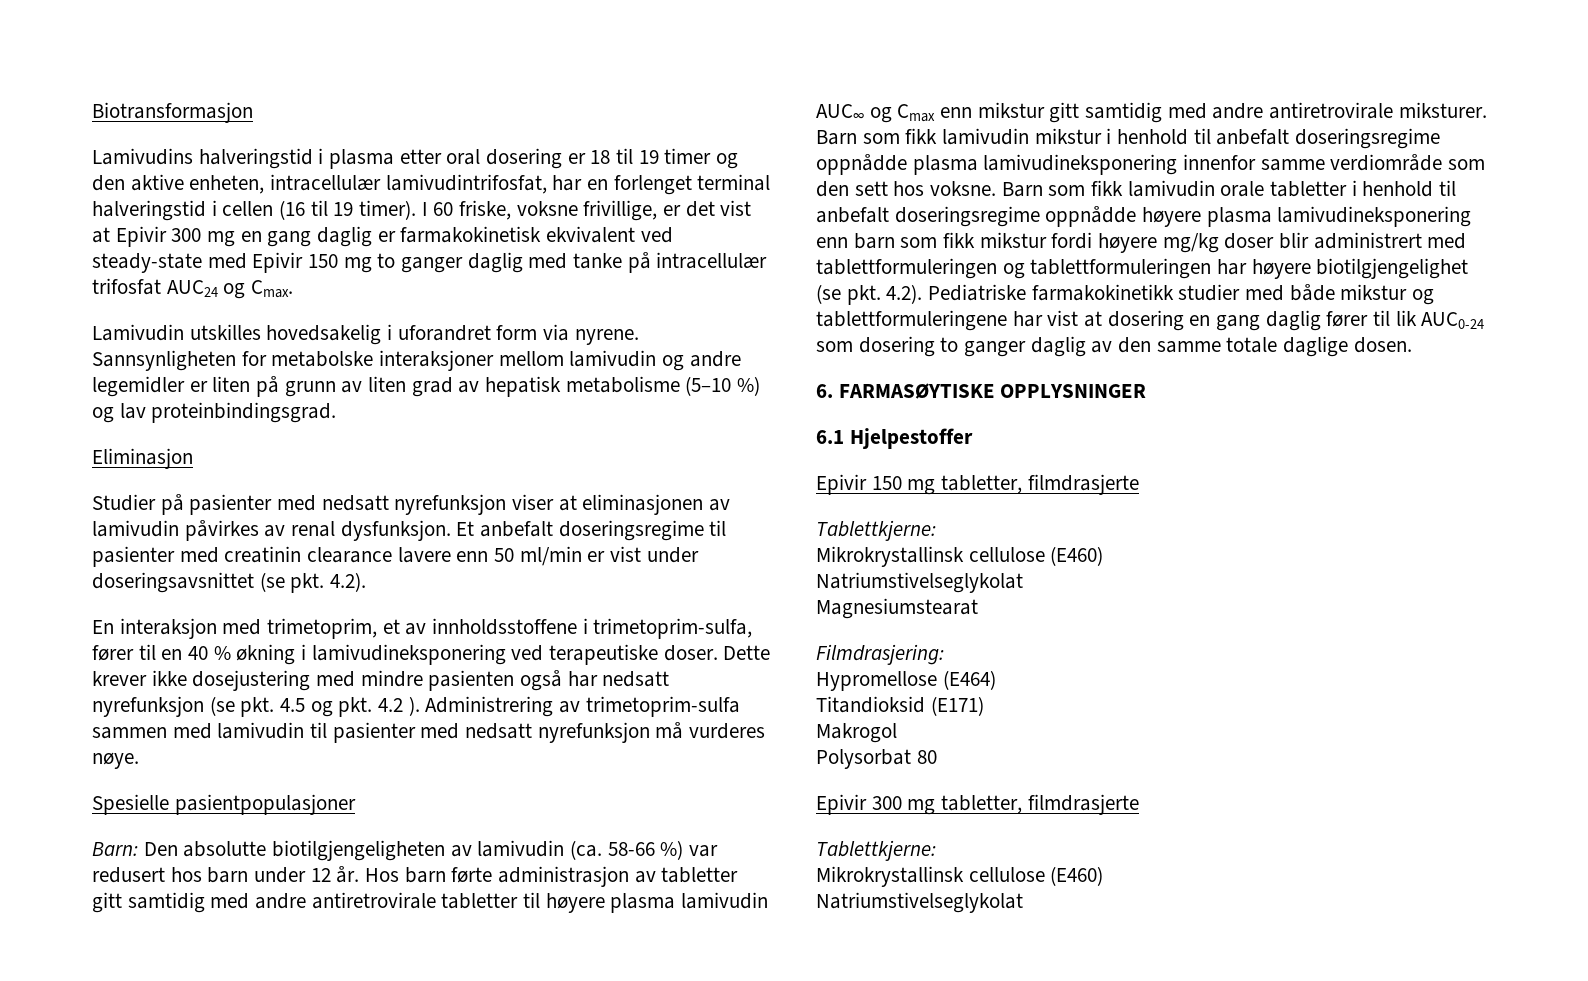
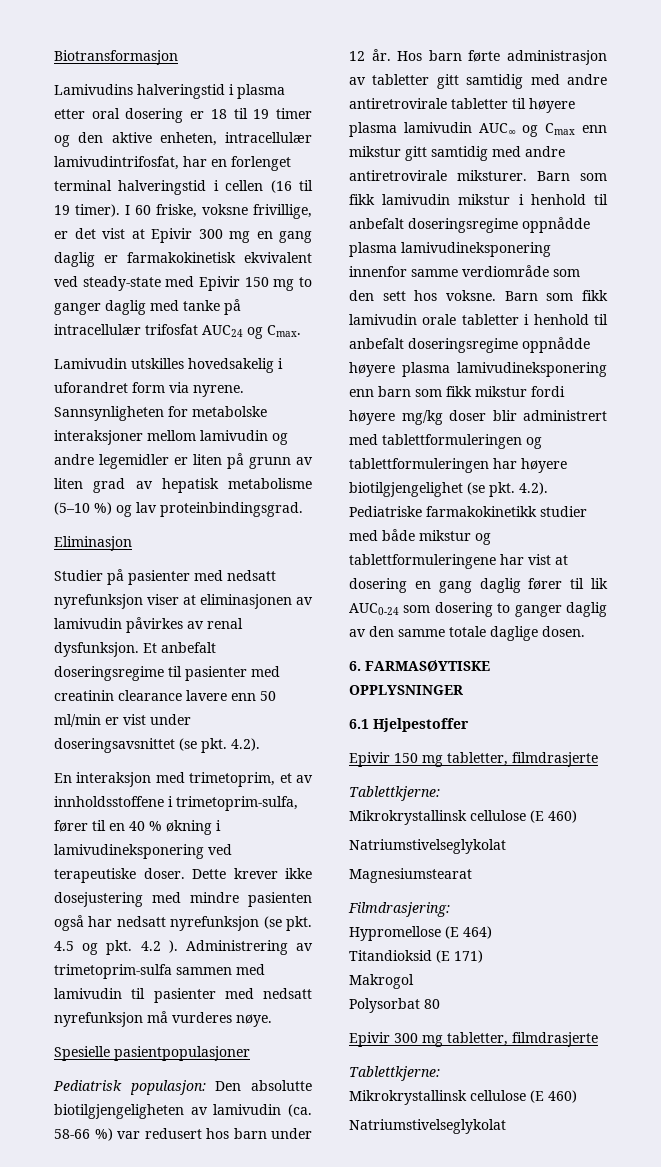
- Barn: Den absolutte biotilgjengeligheten av lamivudin (ca. 58-66 %) var redusert hos barn under 12 år.
+ Pediatrisk populasjon: Den absolutte biotilgjengeligheten av lamivudin (ca. 58-66 %) var redusert hos barn under 12 år.
  Epivir 150 mg tabletter, filmdrasjerte
  Tablettkjerne:
- Mikrokrystallinsk cellulose (E460)
+ Mikrokrystallinsk cellulose (E 460)
- Hypromellose (E464)
+ Hypromellose (E 464)
- Titandioksid (E171)
+ Titandioksid (E 171)
  Epivir 300 mg tabletter, filmdrasjerte
  Tablettkjerne:
- Mikrokrystallinsk cellulose (E460)
+ Mikrokrystallinsk cellulose (E 460)

